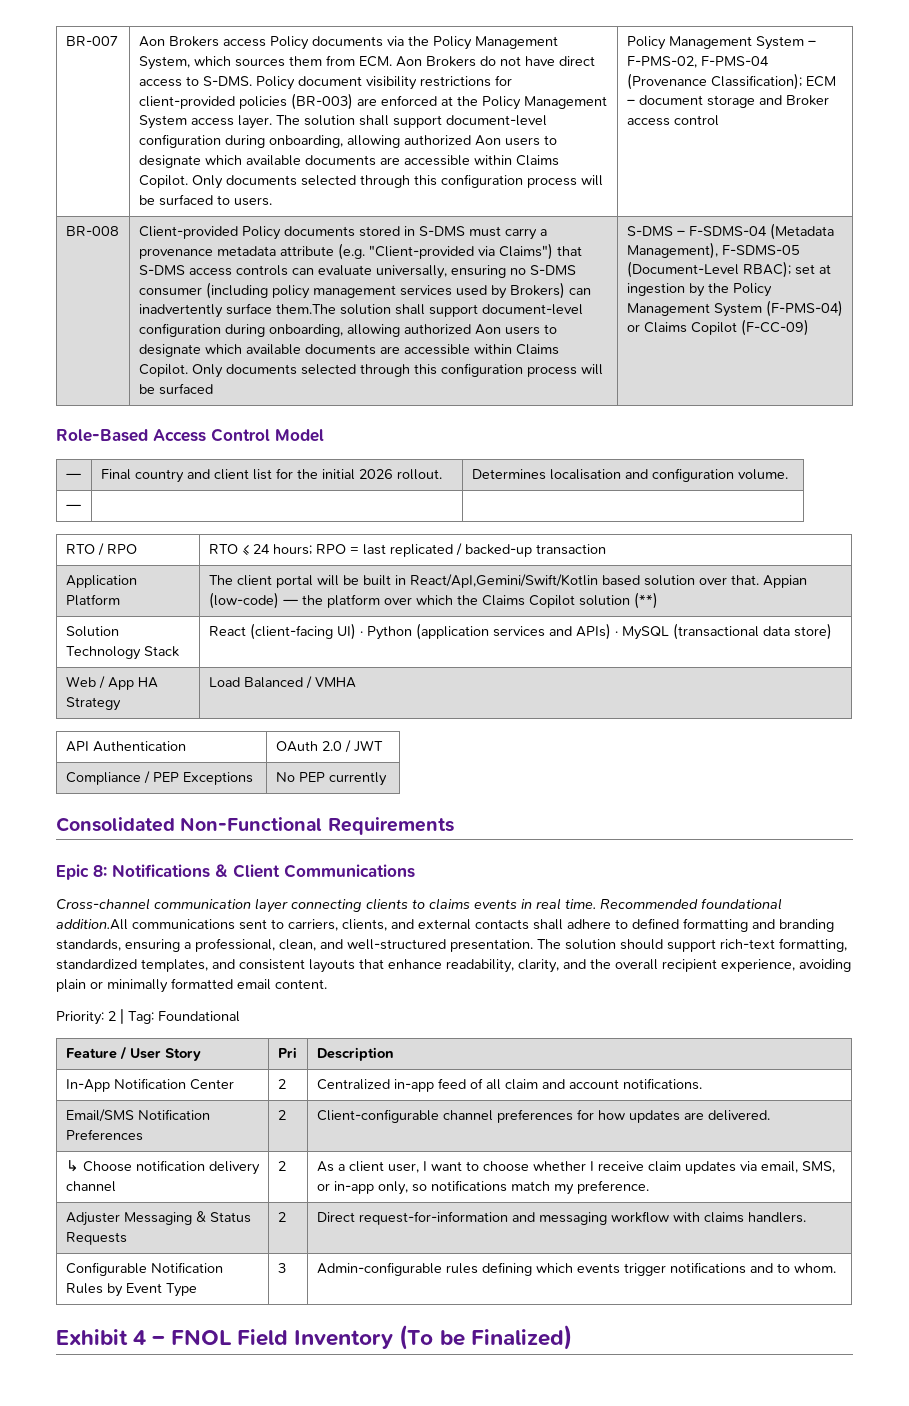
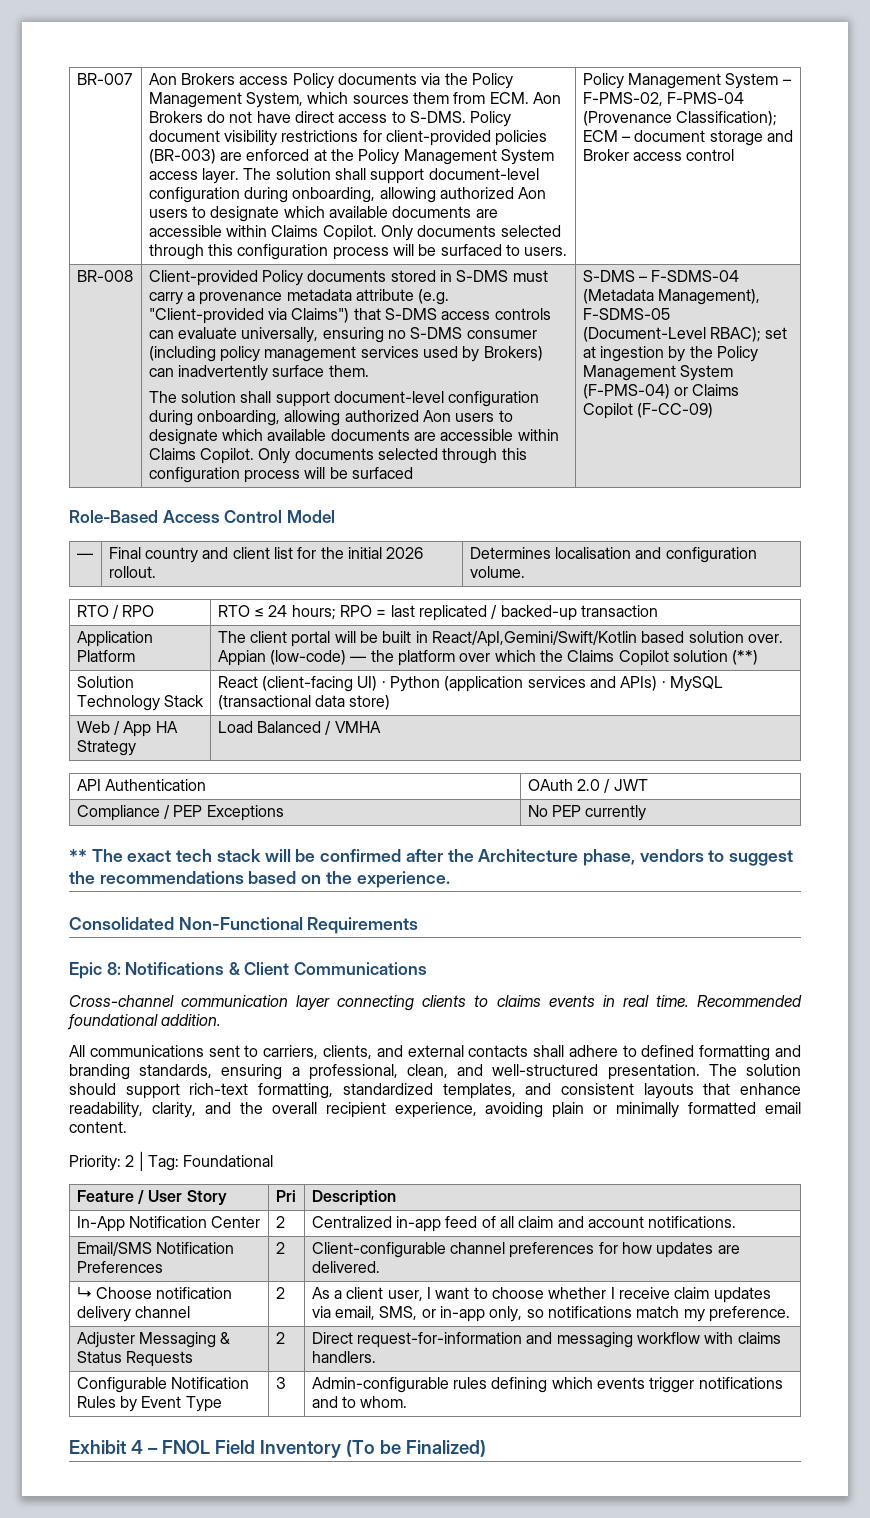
- Client-provided Policy documents stored in S-DMS must carry a provenance metadata attribute (e.g. "Client-provided via Claims") that S-DMS access controls can evaluate universally, ensuring no S-DMS consumer (including policy management services used by Brokers) can inadvertently surface them.The solution shall support document-level configuration during onboarding, allowing authorized Aon users to designate which available documents are accessible within Claims Copilot.
+ Client-provided Policy documents stored in S-DMS must carry a provenance metadata attribute (e.g. "Client-provided via Claims") that S-DMS access controls can evaluate universally, ensuring no S-DMS consumer (including policy management services used by Brokers) can inadvertently surface them.
+ The solution shall support document-level configuration during onboarding, allowing authorized Aon users to designate which available documents are accessible within Claims Copilot.
- — | |
- Application Platform | The client portal will be built in React/ApI,Gemini/Swift/Kotlin based solution over that. Appian (low-code) — the platform over which the Claims Copilot solution (**)
+ Application Platform | The client portal will be built in React/ApI,Gemini/Swift/Kotlin based solution over. Appian (low-code) — the platform over which the Claims Copilot solution (**)
+ ** The exact tech stack will be confirmed after the Architecture phase, vendors to suggest the recommendations based on the experience.
- Recommended foundational addition.All communications sent to carriers, clients, and external contacts shall adhere to defined formatting and branding standards, ensuring a professional, clean, and well-structured presentation.
+ Recommended foundational addition.
+ All communications sent to carriers, clients, and external contacts shall adhere to defined formatting and branding standards, ensuring a professional, clean, and well-structured presentation.

